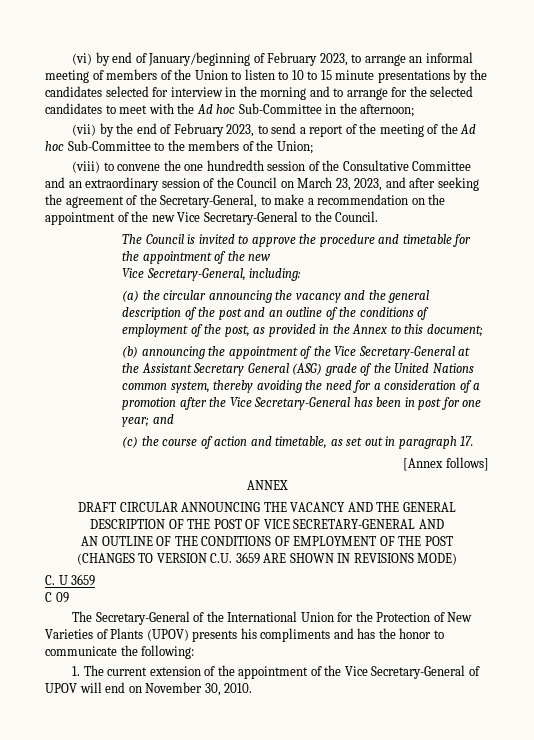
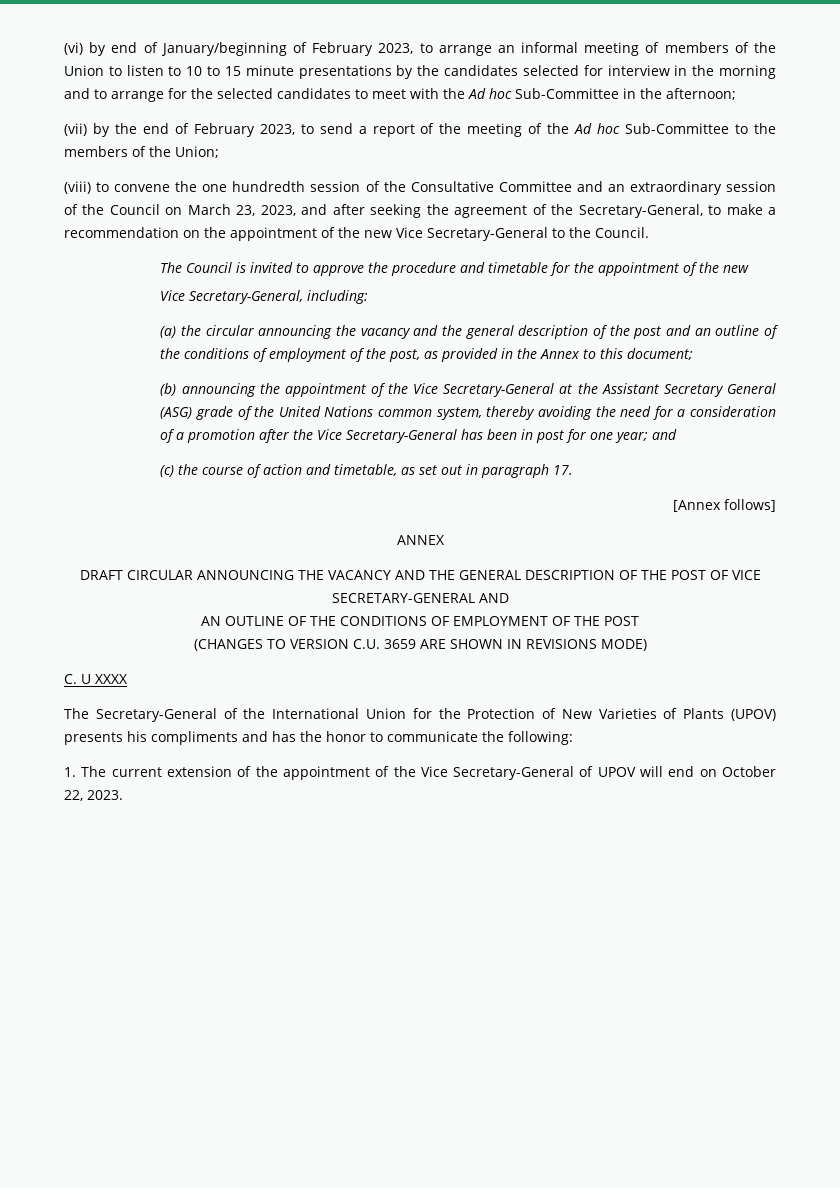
- C. U 3659
- C 09
+ C. U XXXX
- 1. The current extension of the appointment of the Vice Secretary-General of UPOV will end on November 30, 2010.
+ 1. The current extension of the appointment of the Vice Secretary-General of UPOV will end on October 22, 2023.

